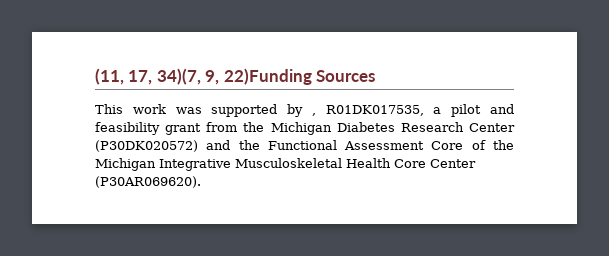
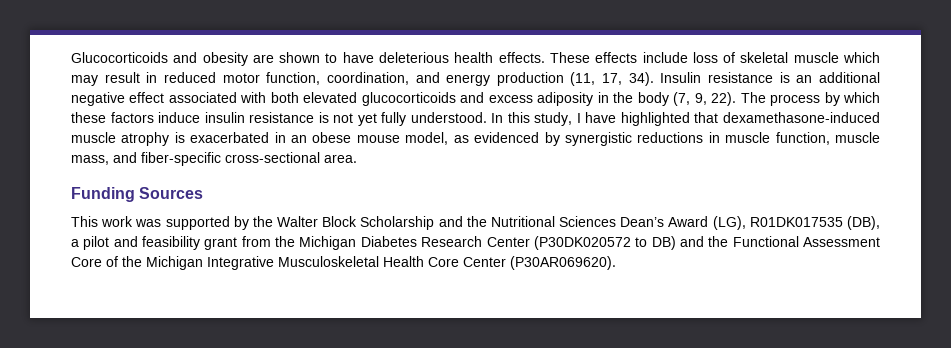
- (11, 17, 34)(7, 9, 22)Funding Sources
+ Glucocorticoids and obesity are shown to have deleterious health effects. These effects include loss of skeletal muscle which may result in reduced motor function, coordination, and energy production (11, 17, 34). Insulin resistance is an additional negative effect associated with both elevated glucocorticoids and excess adiposity in the body (7, 9, 22). The process by which these factors induce insulin resistance is not yet fully understood. In this study, I have highlighted that dexamethasone-induced muscle atrophy is exacerbated in an obese mouse model, as evidenced by synergistic reductions in muscle function, muscle mass, and fiber-specific cross-sectional area.
+ Funding Sources
- This work was supported by , R01DK017535, a pilot and feasibility grant from the Michigan Diabetes Research Center (P30DK020572) and the Functional Assessment Core of the Michigan Integrative Musculoskeletal Health Core Center (P30AR069620).
+ This work was supported by the Walter Block Scholarship and the Nutritional Sciences Dean’s Award (LG), R01DK017535 (DB), a pilot and feasibility grant from the Michigan Diabetes Research Center (P30DK020572 to DB) and the Functional Assessment Core of the Michigan Integrative Musculoskeletal Health Core Center (P30AR069620).

